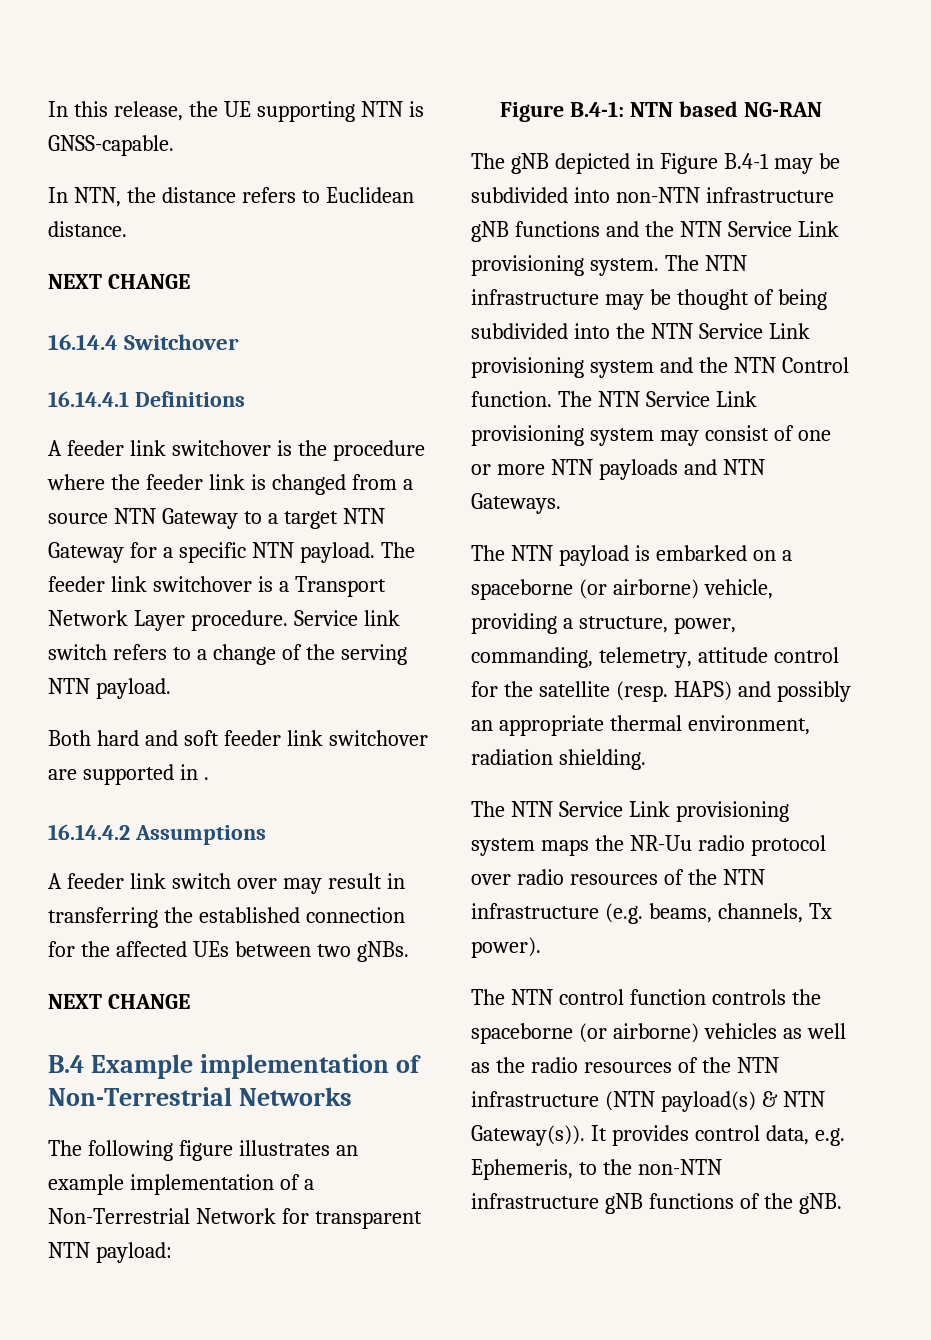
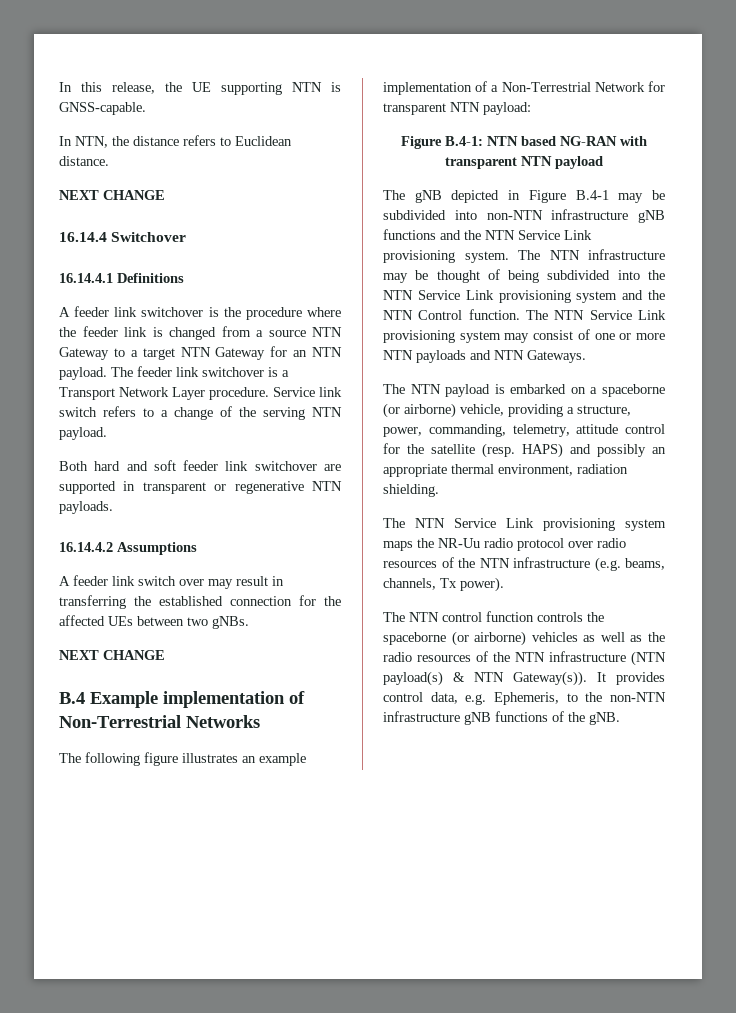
- A feeder link switchover is the procedure where the feeder link is changed from a source NTN Gateway to a target NTN Gateway for a specific NTN payload.
+ A feeder link switchover is the procedure where the feeder link is changed from a source NTN Gateway to a target NTN Gateway for an NTN payload.
- Both hard and soft feeder link switchover are supported in .
+ Both hard and soft feeder link switchover are supported in transparent or regenerative NTN payloads.
- Figure B.4-1: NTN based NG-RAN
+ Figure B.4-1: NTN based NG-RAN with transparent NTN payload

